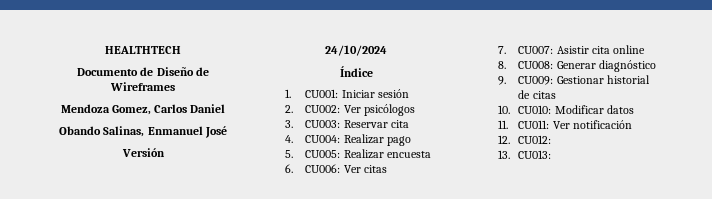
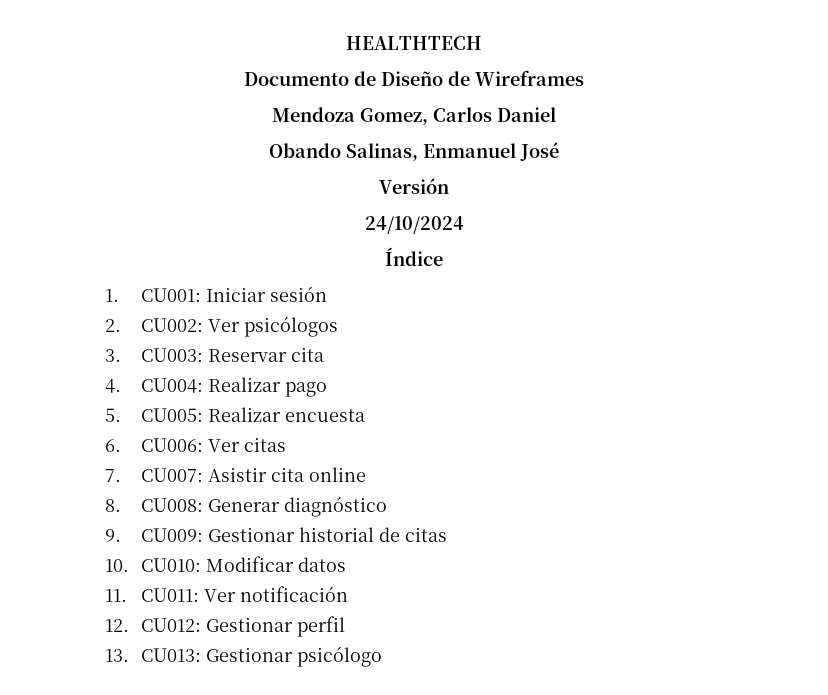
- 12. CU012:
+ 12. CU012: Gestionar perfil
- 13. CU013:
+ 13. CU013: Gestionar psicólogo

